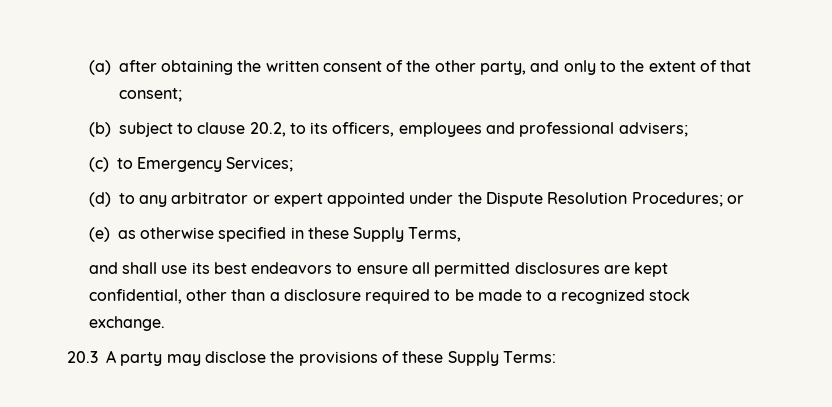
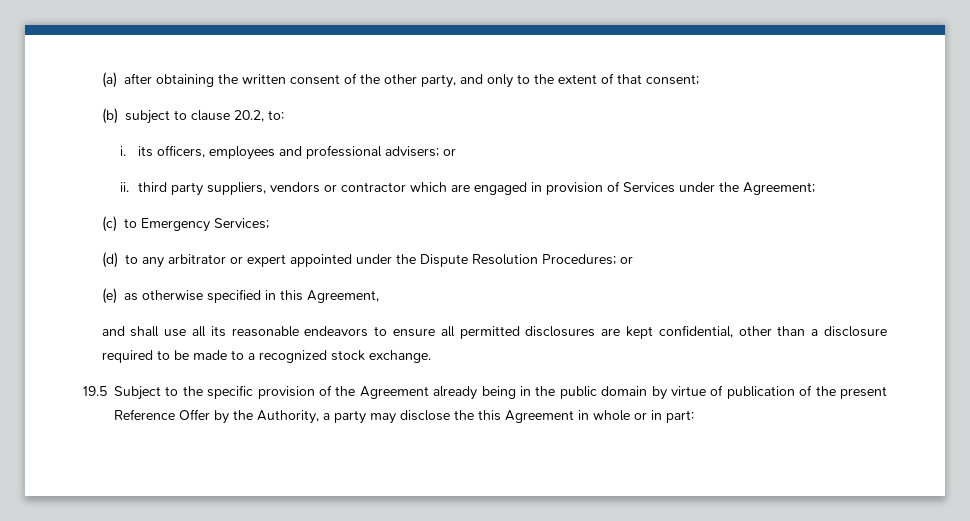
- (b) subject to clause 20.2, to its officers, employees and professional advisers;
+ (b) subject to clause 20.2, to:
+ i. its officers, employees and professional advisers; or
+ ii. third party suppliers, vendors or contractor which are engaged in provision of Services under the Agreement;
- (e) as otherwise specified in these Supply Terms,
+ (e) as otherwise specified in this Agreement,
- and shall use its best endeavors to ensure all permitted disclosures are kept confidential, other than a disclosure required to be made to a recognized stock exchange.
+ and shall use all its reasonable endeavors to ensure all permitted disclosures are kept confidential, other than a disclosure required to be made to a recognized stock exchange.
- 20.3 A party may disclose the provisions of these Supply Terms:
+ 19.5 Subject to the specific provision of the Agreement already being in the public domain by virtue of publication of the present Reference Offer by the Authority, a party may disclose the this Agreement in whole or in part:

